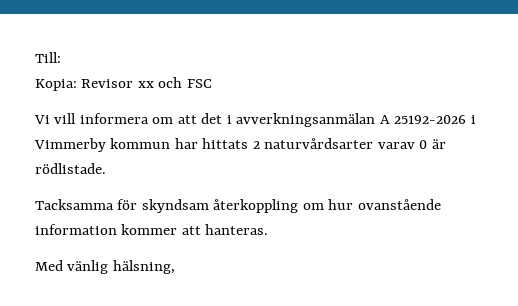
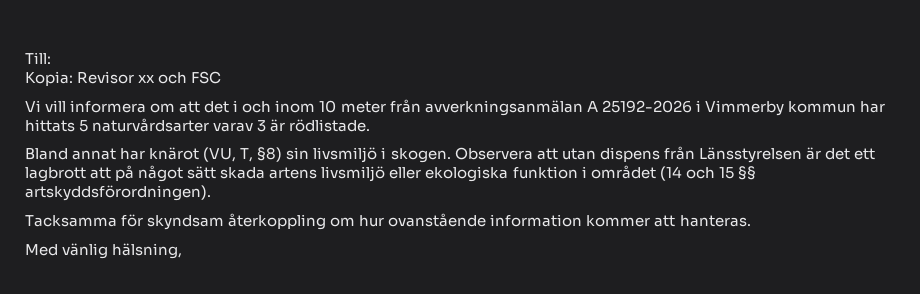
- Vi vill informera om att det i avverkningsanmälan A 25192-2026 i Vimmerby kommun har hittats 2 naturvårdsarter varav 0 är rödlistade.
+ Vi vill informera om att det i och inom 10 meter från avverkningsanmälan A 25192-2026 i Vimmerby kommun har hittats 5 naturvårdsarter varav 3 är rödlistade.
+ Bland annat har knärot (VU, T, §8) sin livsmiljö i skogen. Observera att utan dispens från Länsstyrelsen är det ett lagbrott att på något sätt skada artens livsmiljö eller ekologiska funktion i området (14 och 15 §§ artskyddsförordningen).

